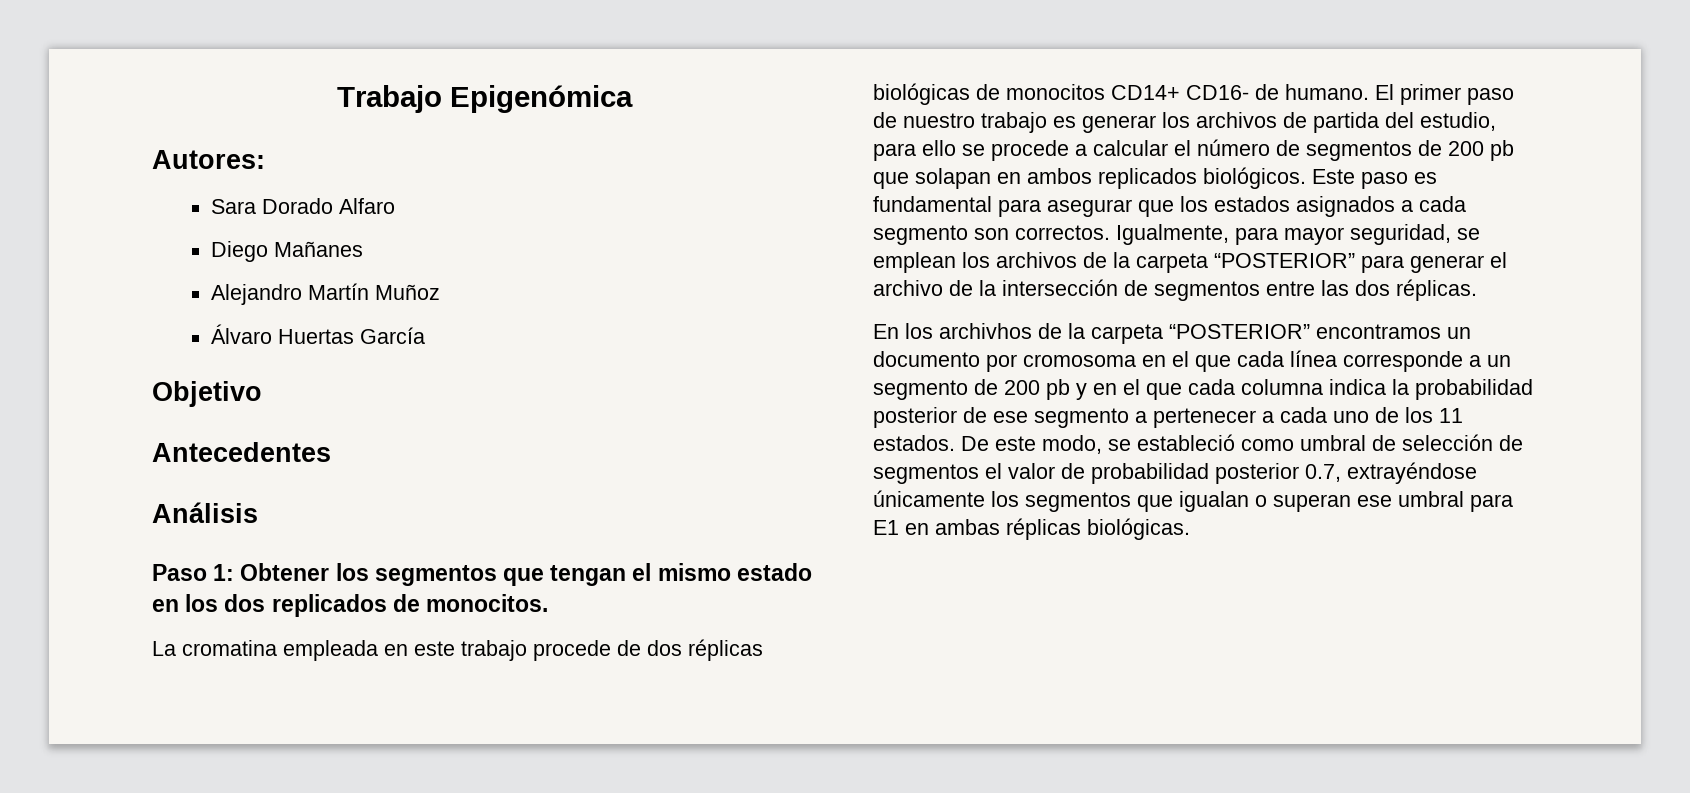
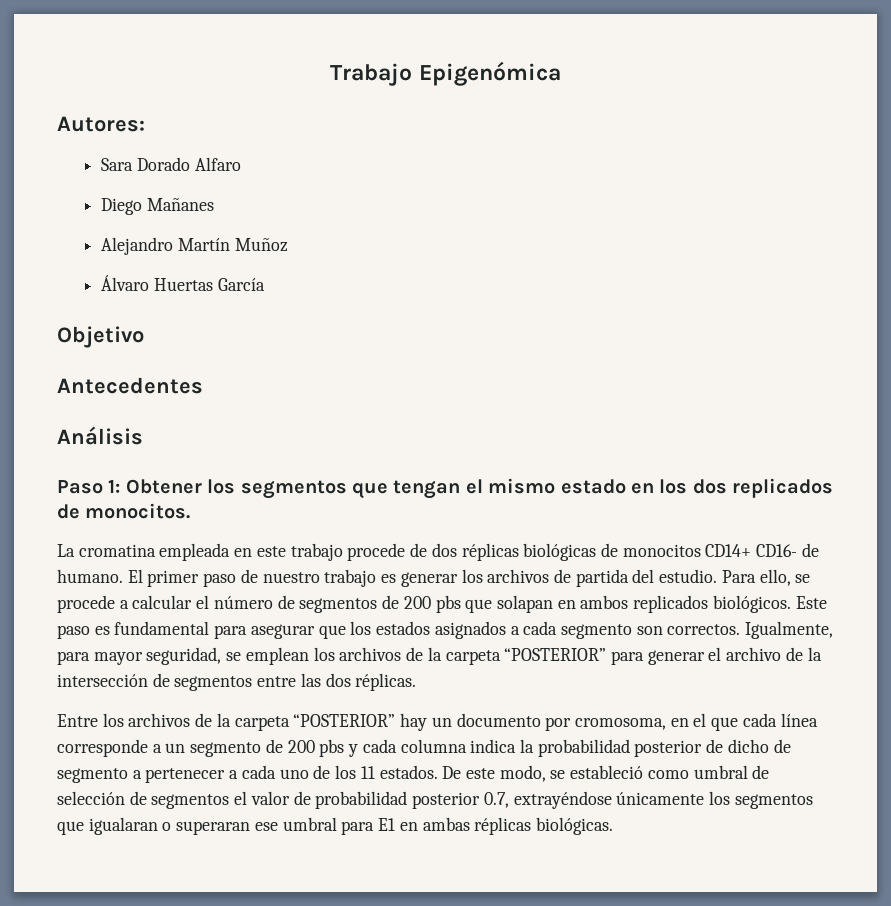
- El primer paso de nuestro trabajo es generar los archivos de partida del estudio, para ello se procede a calcular el número de segmentos de 200 pb que solapan en ambos replicados biológicos.
+ El primer paso de nuestro trabajo es generar los archivos de partida del estudio. Para ello, se procede a calcular el número de segmentos de 200 pbs que solapan en ambos replicados biológicos.
- En los archivhos de la carpeta “POSTERIOR” encontramos un documento por cromosoma en el que cada línea corresponde a un segmento de 200 pb y en el que cada columna indica la probabilidad posterior de ese segmento a pertenecer a cada uno de los 11 estados.
+ Entre los archivos de la carpeta “POSTERIOR” hay un documento por cromosoma, en el que cada línea corresponde a un segmento de 200 pbs y cada columna indica la probabilidad posterior de dicho de segmento a pertenecer a cada uno de los 11 estados.
- De este modo, se estableció como umbral de selección de segmentos el valor de probabilidad posterior 0.7, extrayéndose únicamente los segmentos que igualan o superan ese umbral para E1 en ambas réplicas biológicas.
+ De este modo, se estableció como umbral de selección de segmentos el valor de probabilidad posterior 0.7, extrayéndose únicamente los segmentos que igualaran o superaran ese umbral para E1 en ambas réplicas biológicas.

